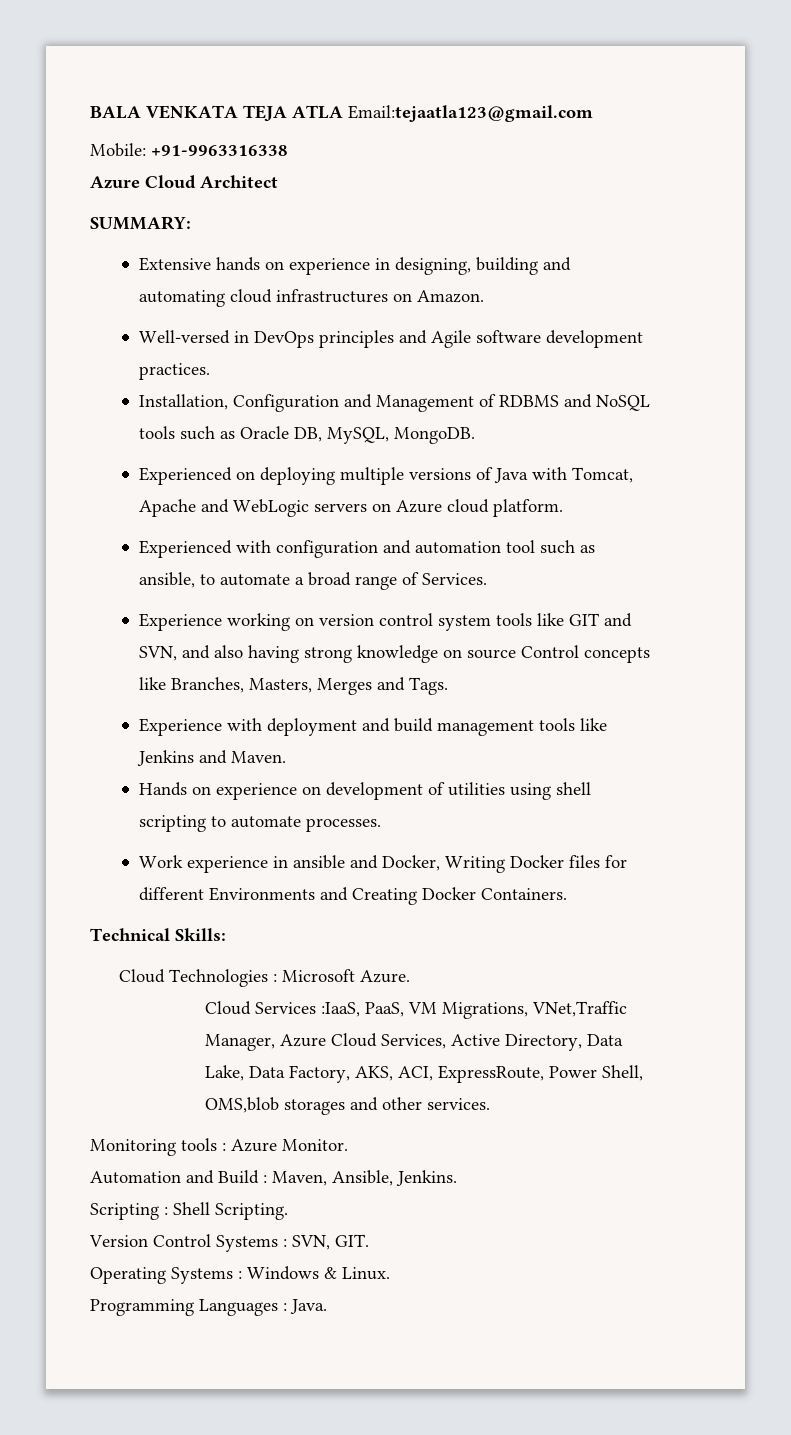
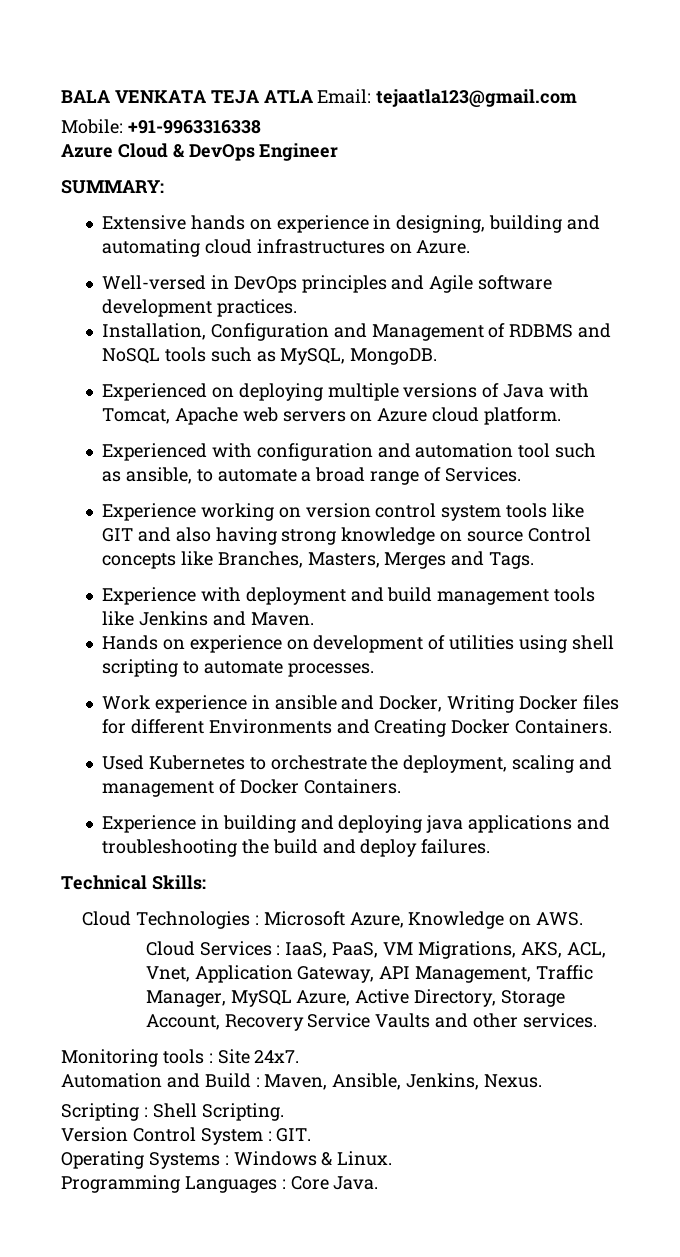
- BALA VENKATA TEJA ATLA Email:tejaatla123@gmail.com
+ BALA VENKATA TEJA ATLA Email: tejaatla123@gmail.com
- Azure Cloud Architect
+ Azure Cloud & DevOps Engineer
- Extensive hands on experience in designing, building and automating cloud infrastructures on Amazon.
+ Extensive hands on experience in designing, building and automating cloud infrastructures on Azure.
- Installation, Configuration and Management of RDBMS and NoSQL tools such as Oracle DB, MySQL, MongoDB.
+ Installation, Configuration and Management of RDBMS and NoSQL tools such as MySQL, MongoDB.
- Experienced on deploying multiple versions of Java with Tomcat, Apache and WebLogic servers on Azure cloud platform.
+ Experienced on deploying multiple versions of Java with Tomcat, Apache web servers on Azure cloud platform.
- Experience working on version control system tools like GIT and SVN, and also having strong knowledge on source Control concepts like Branches, Masters, Merges and Tags.
+ Experience working on version control system tools like GIT and also having strong knowledge on source Control concepts like Branches, Masters, Merges and Tags.
+ Used Kubernetes to orchestrate the deployment, scaling and management of Docker Containers.
+ Experience in building and deploying java applications and troubleshooting the build and deploy failures.
- Cloud Technologies : Microsoft Azure.
+ Cloud Technologies : Microsoft Azure, Knowledge on AWS.
- Cloud Services :IaaS, PaaS, VM Migrations, VNet,Traffic Manager, Azure Cloud Services, Active Directory, Data Lake, Data Factory, AKS, ACI, ExpressRoute, Power Shell, OMS,blob storages and other services.
+ Cloud Services : IaaS, PaaS, VM Migrations, AKS, ACL, Vnet, Application Gateway, API Management, Traffic Manager, MySQL Azure, Active Directory, Storage Account, Recovery Service Vaults and other services.
- Monitoring tools : Azure Monitor.
+ Monitoring tools : Site 24x7.
- Automation and Build : Maven, Ansible, Jenkins.
+ Automation and Build : Maven, Ansible, Jenkins, Nexus.
- Version Control Systems : SVN, GIT.
+ Version Control System : GIT.
- Programming Languages : Java.
+ Programming Languages : Core Java.

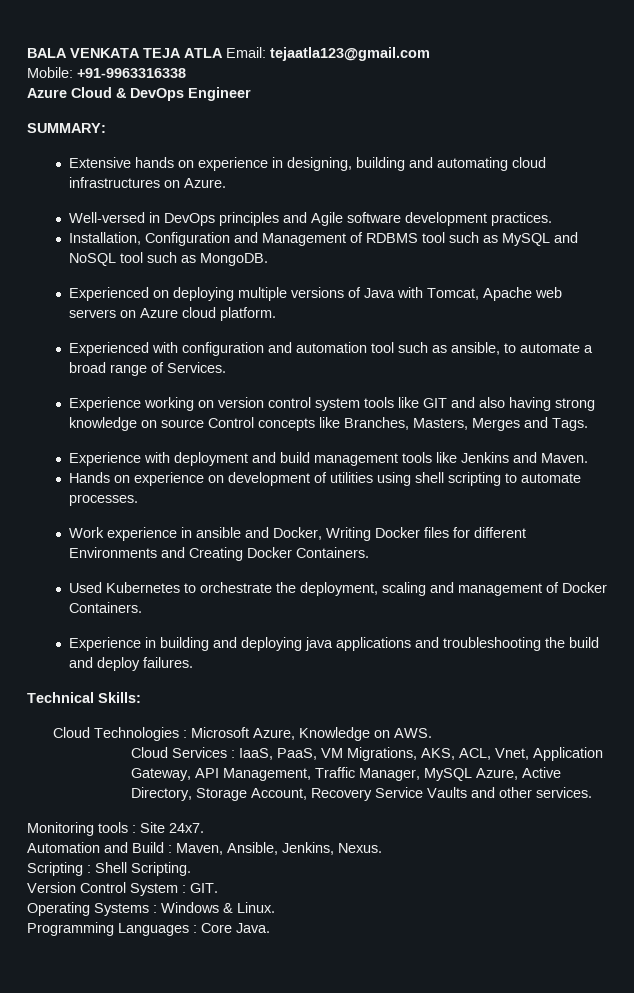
- Installation, Configuration and Management of RDBMS and NoSQL tools such as MySQL, MongoDB.
+ Installation, Configuration and Management of RDBMS tool such as MySQL and NoSQL tool such as MongoDB.

